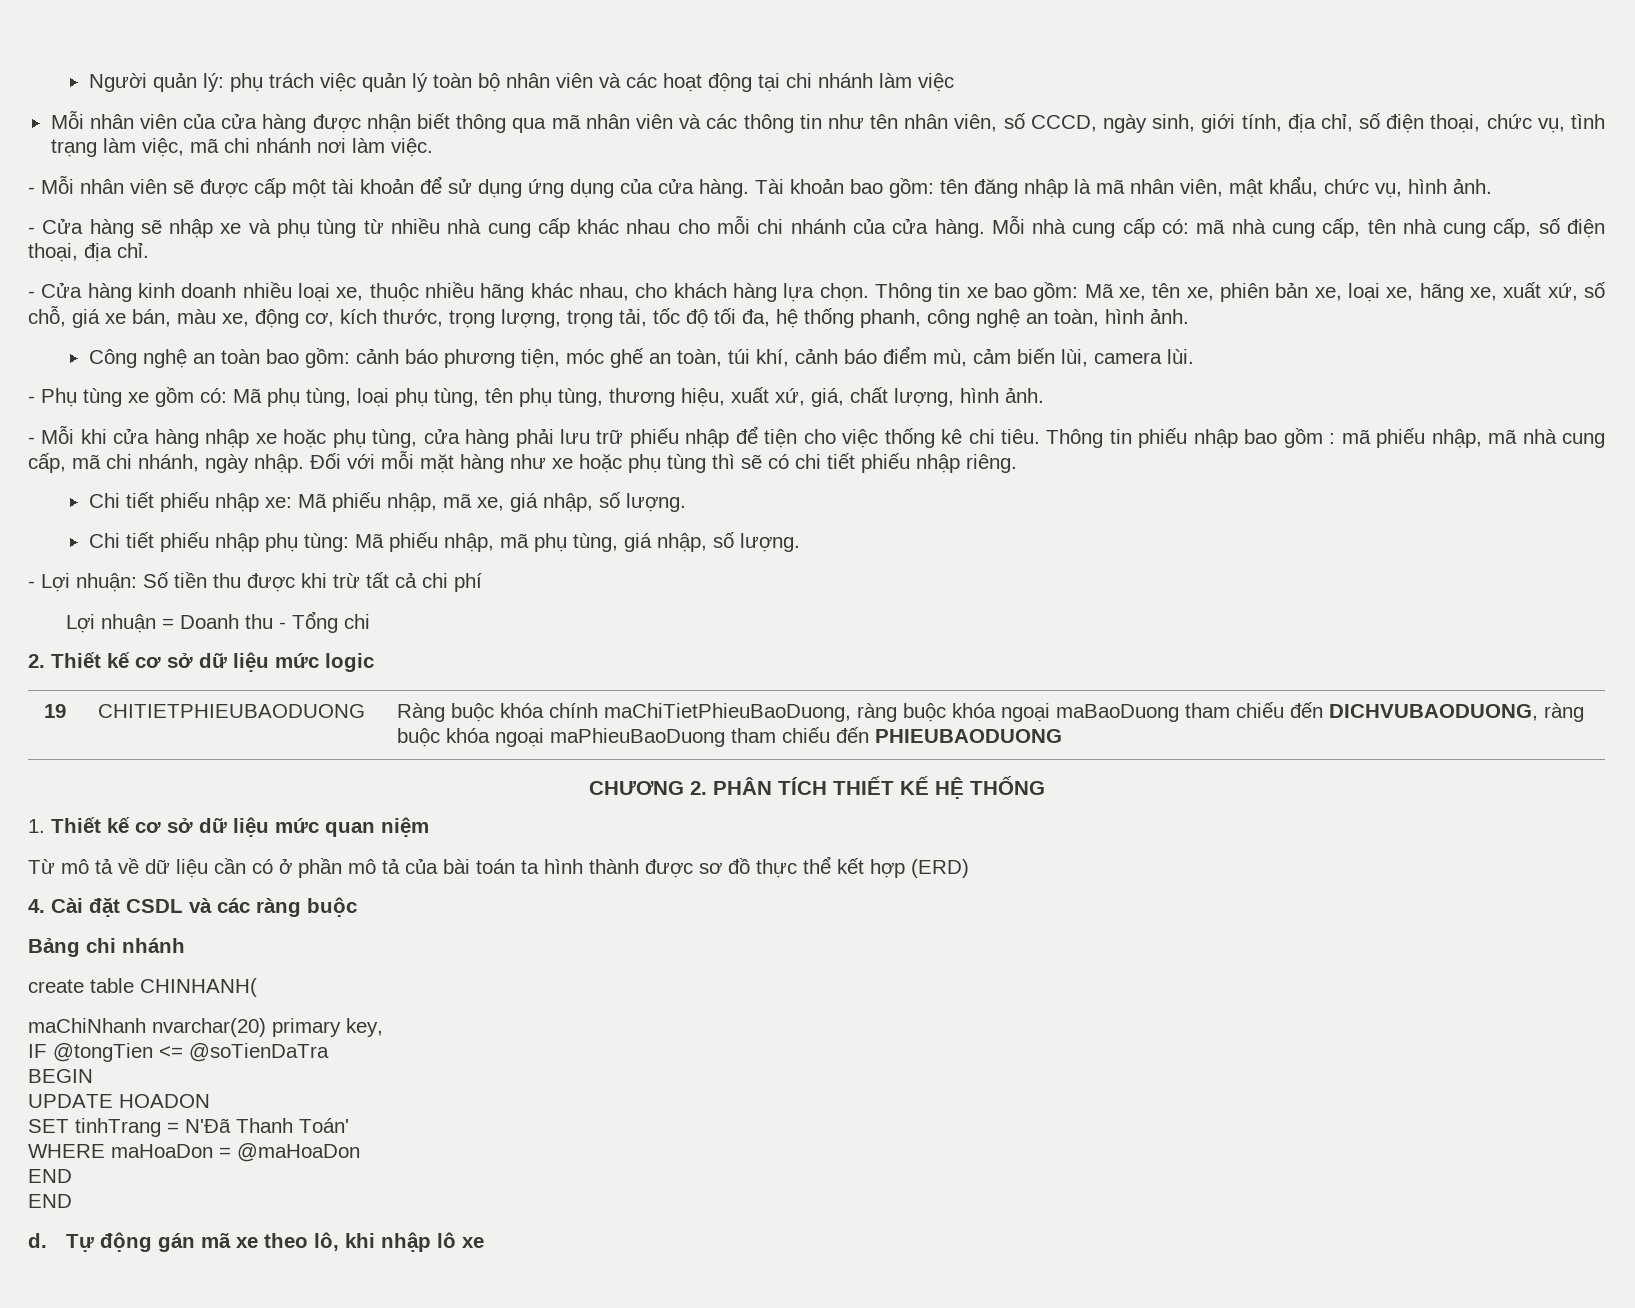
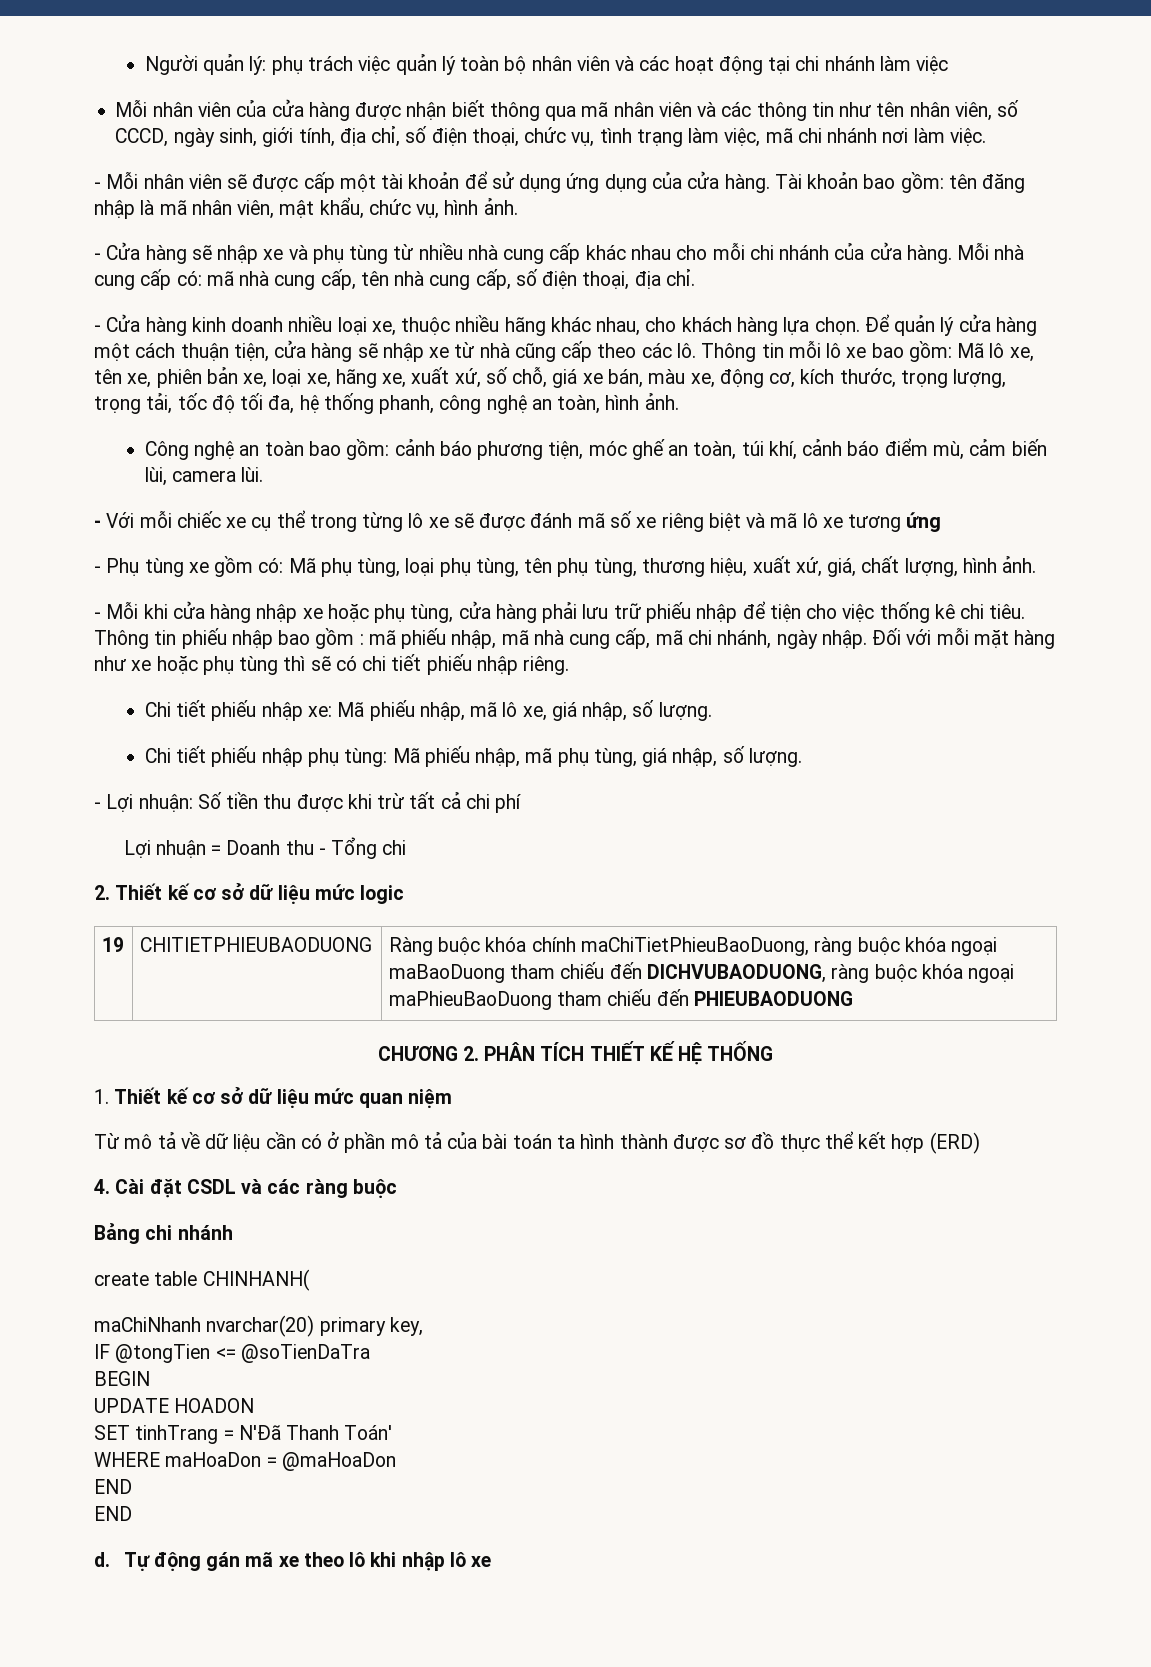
- Thông tin xe bao gồm: Mã xe, tên xe, phiên bản xe, loại xe, hãng xe, xuất xứ, số chỗ, giá xe bán, màu xe, động cơ, kích thước, trọng lượng, trọng tải, tốc độ tối đa, hệ thống phanh, công nghệ an toàn, hình ảnh.
+ Để quản lý cửa hàng một cách thuận tiện, cửa hàng sẽ nhập xe từ nhà cũng cấp theo các lô. Thông tin mỗi lô xe bao gồm: Mã lô xe, tên xe, phiên bản xe, loại xe, hãng xe, xuất xứ, số chỗ, giá xe bán, màu xe, động cơ, kích thước, trọng lượng, trọng tải, tốc độ tối đa, hệ thống phanh, công nghệ an toàn, hình ảnh.
+ - Với mỗi chiếc xe cụ thể trong từng lô xe sẽ được đánh mã số xe riêng biệt và mã lô xe tương ứng
- Chi tiết phiếu nhập xe: Mã phiếu nhập, mã xe, giá nhập, số lượng.
+ Chi tiết phiếu nhập xe: Mã phiếu nhập, mã lô xe, giá nhập, số lượng.
- Tự động gán mã xe theo lô, khi nhập lô xe
+ Tự động gán mã xe theo lô khi nhập lô xe

